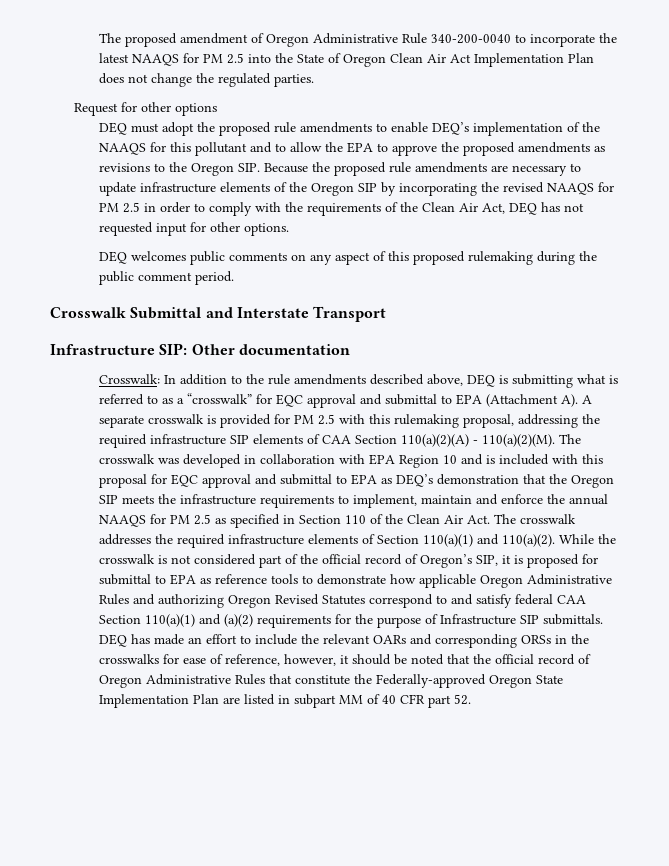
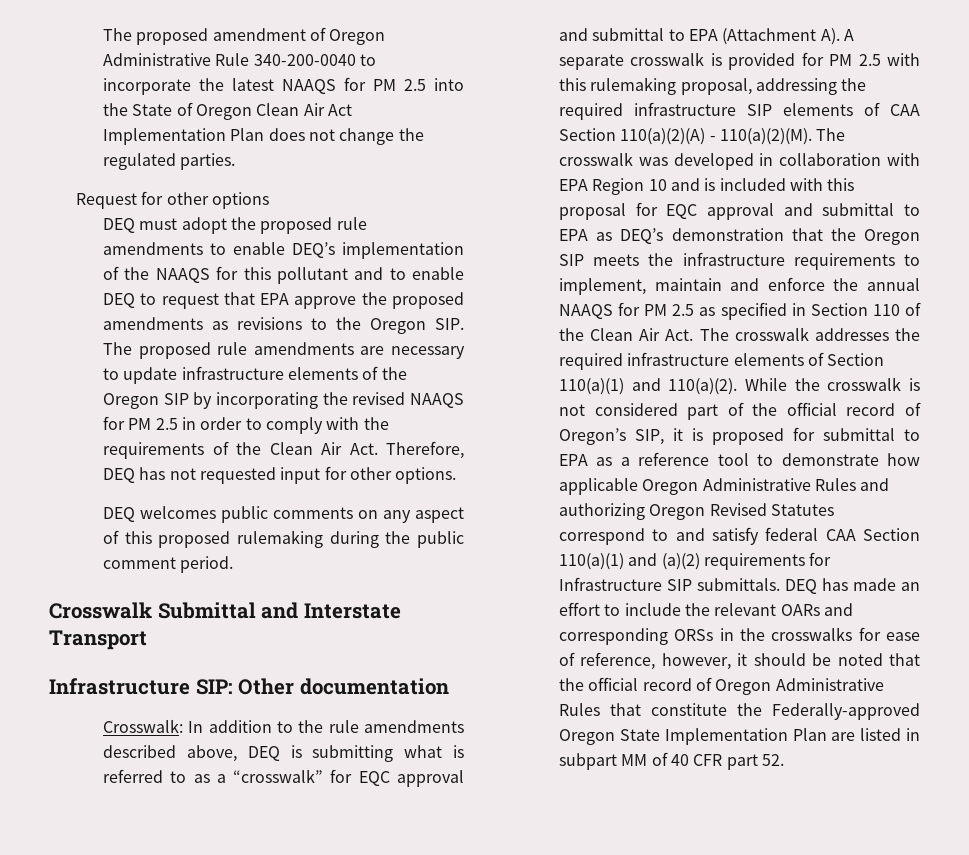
- DEQ must adopt the proposed rule amendments to enable DEQ’s implementation of the NAAQS for this pollutant and to allow the EPA to approve the proposed amendments as revisions to the Oregon SIP. Because the proposed rule amendments are necessary to update infrastructure elements of the Oregon SIP by incorporating the revised NAAQS for PM 2.5 in order to comply with the requirements of the Clean Air Act, DEQ has not requested input for other options.
+ DEQ must adopt the proposed rule amendments to enable DEQ’s implementation of the NAAQS for this pollutant and to enable DEQ to request that EPA approve the proposed amendments as revisions to the Oregon SIP. The proposed rule amendments are necessary to update infrastructure elements of the Oregon SIP by incorporating the revised NAAQS for PM 2.5 in order to comply with the requirements of the Clean Air Act. Therefore, DEQ has not requested input for other options.
- While the crosswalk is not considered part of the official record of Oregon’s SIP, it is proposed for submittal to EPA as reference tools to demonstrate how applicable Oregon Administrative Rules and authorizing Oregon Revised Statutes correspond to and satisfy federal CAA Section 110(a)(1) and (a)(2) requirements for the purpose of Infrastructure SIP submittals.
+ While the crosswalk is not considered part of the official record of Oregon’s SIP, it is proposed for submittal to EPA as a reference tool to demonstrate how applicable Oregon Administrative Rules and authorizing Oregon Revised Statutes correspond to and satisfy federal CAA Section 110(a)(1) and (a)(2) requirements for Infrastructure SIP submittals.

